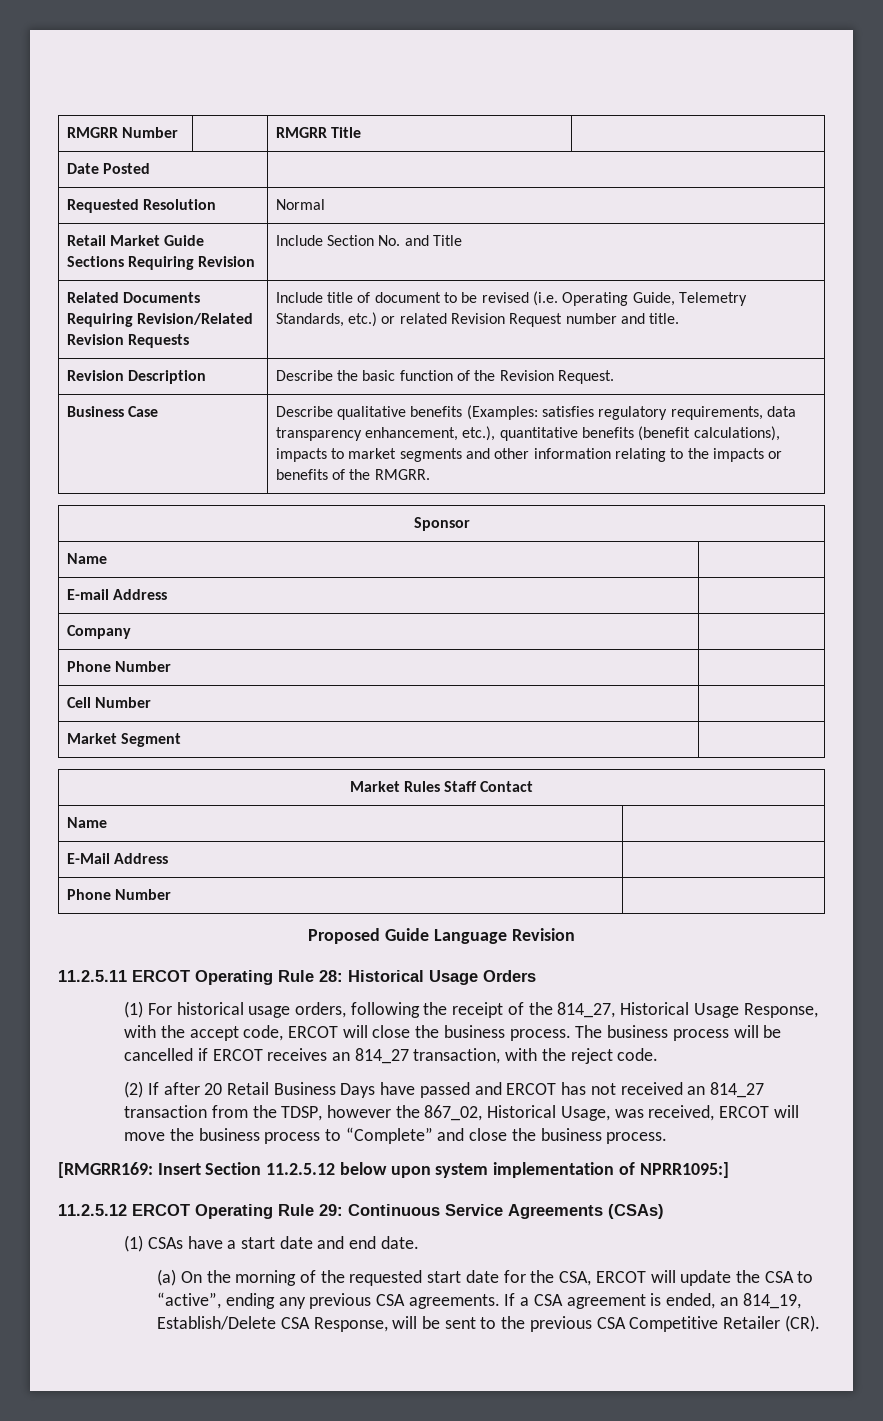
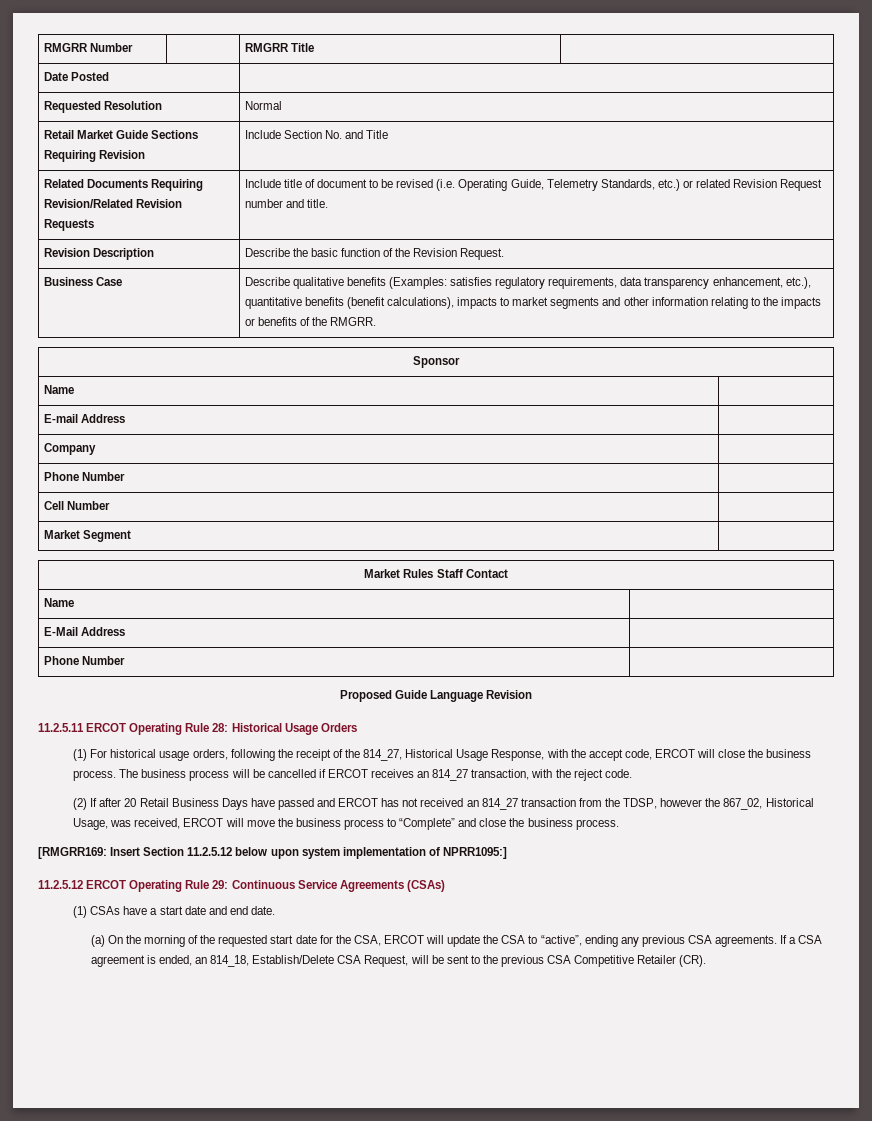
- If a CSA agreement is ended, an 814_19, Establish/Delete CSA Response, will be sent to the previous CSA Competitive Retailer (CR).
+ If a CSA agreement is ended, an 814_18, Establish/Delete CSA Request, will be sent to the previous CSA Competitive Retailer (CR).

